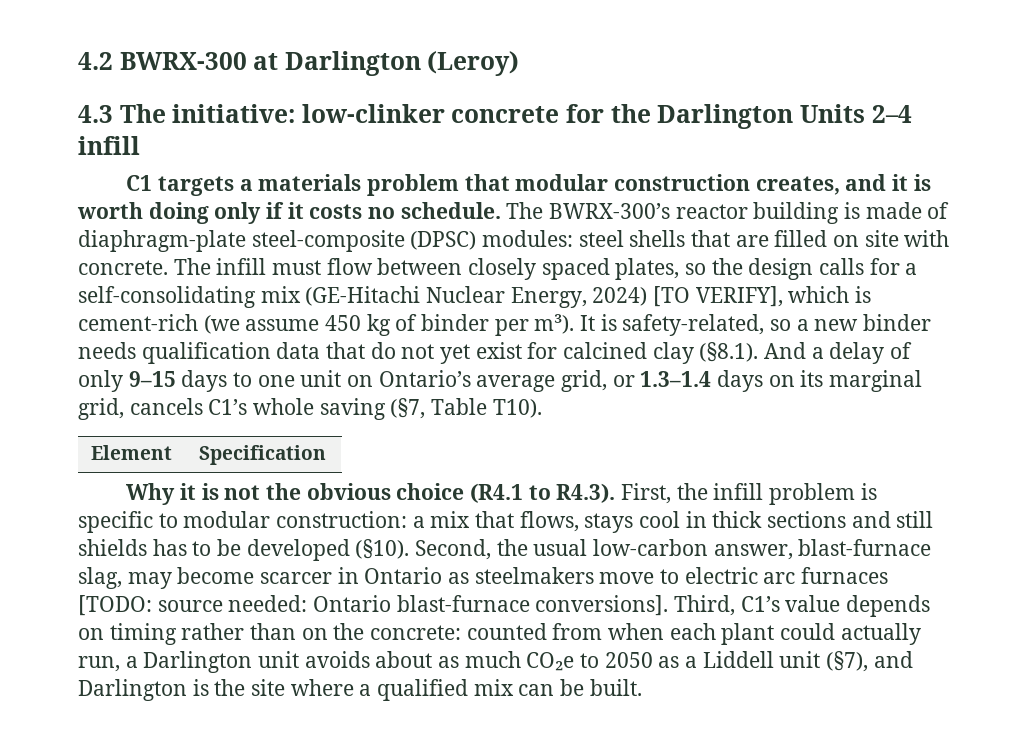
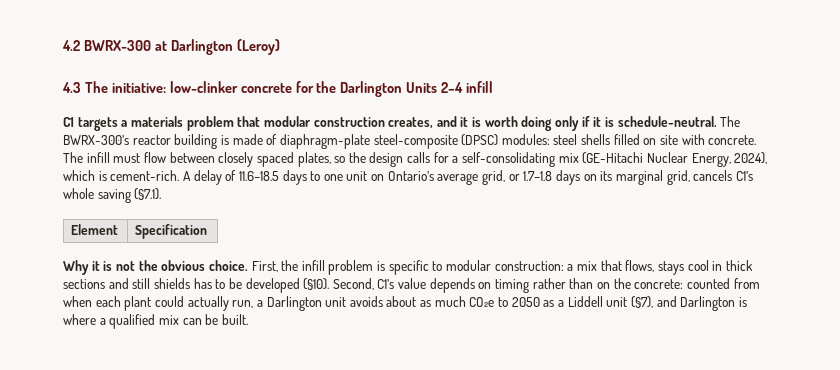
- C1 targets a materials problem that modular construction creates, and it is worth doing only if it costs no schedule.
+ C1 targets a materials problem that modular construction creates, and it is worth doing only if it is schedule-neutral.
- The BWRX-300’s reactor building is made of diaphragm-plate steel-composite (DPSC) modules: steel shells that are filled on site with concrete.
+ The BWRX-300’s reactor building is made of diaphragm-plate steel-composite (DPSC) modules: steel shells filled on site with concrete.
- The infill must flow between closely spaced plates, so the design calls for a self-consolidating mix (GE-Hitachi Nuclear Energy, 2024) [TO VERIFY], which is cement-rich (we assume 450 kg of binder per m³). It is safety-related, so a new binder needs qualification data that do not yet exist for calcined clay (§8.1). And a delay of only 9–15 days to one unit on Ontario’s average grid, or 1.3–1.4 days on its marginal grid, cancels C1’s whole saving (§7, Table T10).
+ The infill must flow between closely spaced plates, so the design calls for a self-consolidating mix (GE-Hitachi Nuclear Energy, 2024), which is cement-rich. A delay of 11.6–18.5 days to one unit on Ontario’s average grid, or 1.7–1.8 days on its marginal grid, cancels C1’s whole saving (§7.1).
- Why it is not the obvious choice (R4.1 to R4.3). First, the infill problem is specific to modular construction: a mix that flows, stays cool in thick sections and still shields has to be developed (§10).
+ Why it is not the obvious choice. First, the infill problem is specific to modular construction: a mix that flows, stays cool in thick sections and still shields has to be developed (§10).
- Second, the usual low-carbon answer, blast-furnace slag, may become scarcer in Ontario as steelmakers move to electric arc furnaces [TODO: source needed: Ontario blast-furnace conversions]. Third, C1’s value depends on timing rather than on the concrete: counted from when each plant could actually run, a Darlington unit avoids about as much CO₂e to 2050 as a Liddell unit (§7), and Darlington is the site where a qualified mix can be built.
+ Second, C1’s value depends on timing rather than on the concrete: counted from when each plant could actually run, a Darlington unit avoids about as much CO₂e to 2050 as a Liddell unit (§7), and Darlington is where a qualified mix can be built.

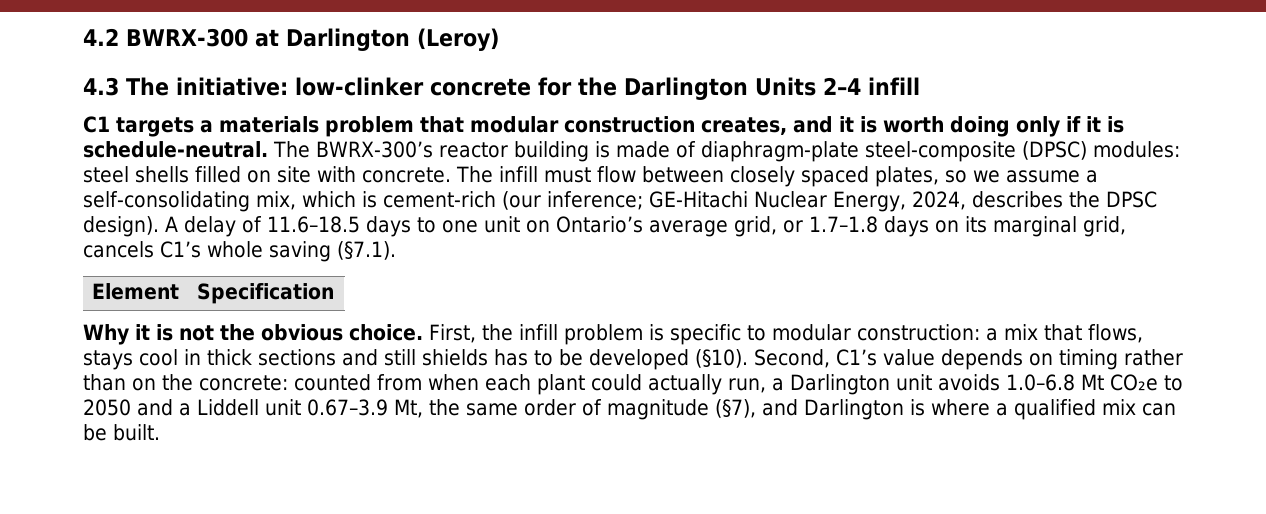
- The infill must flow between closely spaced plates, so the design calls for a self-consolidating mix (GE-Hitachi Nuclear Energy, 2024), which is cement-rich.
+ The infill must flow between closely spaced plates, so we assume a self-consolidating mix, which is cement-rich (our inference; GE-Hitachi Nuclear Energy, 2024, describes the DPSC design).
- Second, C1’s value depends on timing rather than on the concrete: counted from when each plant could actually run, a Darlington unit avoids about as much CO₂e to 2050 as a Liddell unit (§7), and Darlington is where a qualified mix can be built.
+ Second, C1’s value depends on timing rather than on the concrete: counted from when each plant could actually run, a Darlington unit avoids 1.0–6.8 Mt CO₂e to 2050 and a Liddell unit 0.67–3.9 Mt, the same order of magnitude (§7), and Darlington is where a qualified mix can be built.

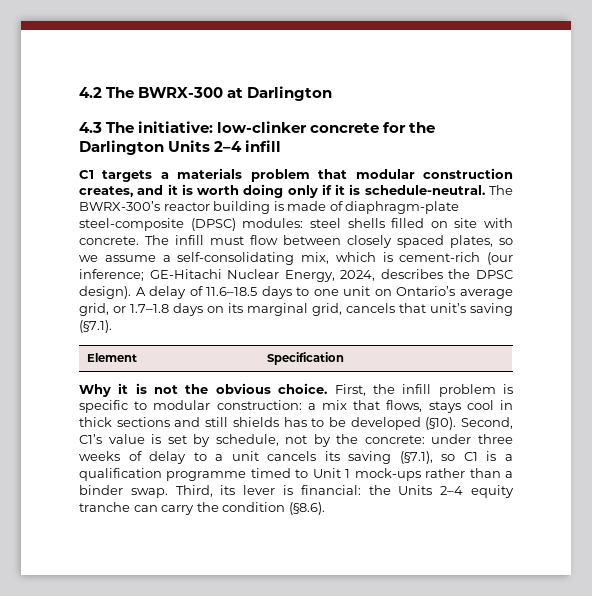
- 4.2 BWRX-300 at Darlington (Leroy)
+ 4.2 The BWRX-300 at Darlington
- A delay of 11.6–18.5 days to one unit on Ontario’s average grid, or 1.7–1.8 days on its marginal grid, cancels C1’s whole saving (§7.1).
+ A delay of 11.6–18.5 days to one unit on Ontario’s average grid, or 1.7–1.8 days on its marginal grid, cancels that unit’s saving (§7.1).
- Second, C1’s value depends on timing rather than on the concrete: counted from when each plant could actually run, a Darlington unit avoids 1.0–6.8 Mt CO₂e to 2050 and a Liddell unit 0.67–3.9 Mt, the same order of magnitude (§7), and Darlington is where a qualified mix can be built.
+ Second, C1’s value is set by schedule, not by the concrete: under three weeks of delay to a unit cancels its saving (§7.1), so C1 is a qualification programme timed to Unit 1 mock-ups rather than a binder swap. Third, its lever is financial: the Units 2–4 equity tranche can carry the condition (§8.6).

